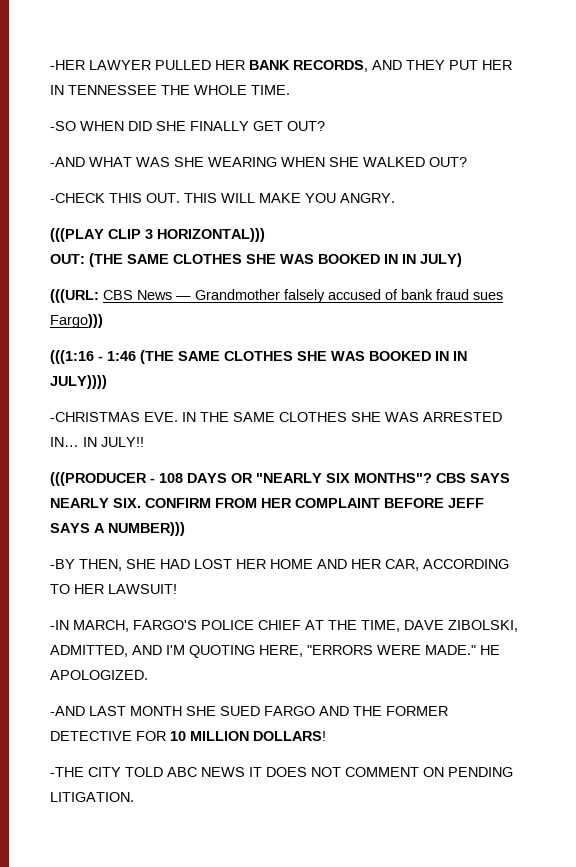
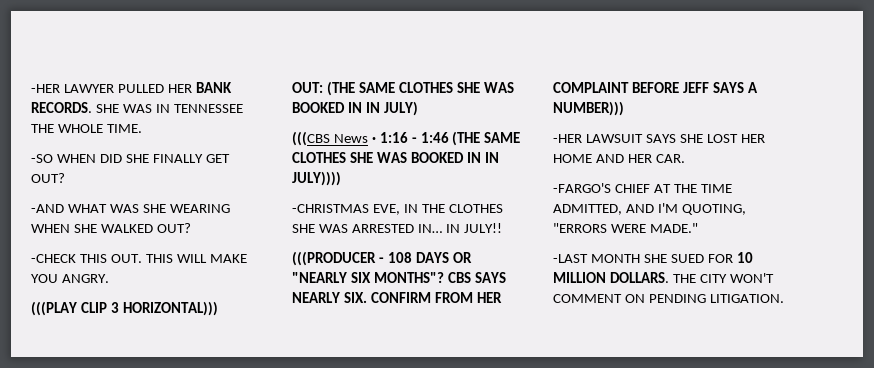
- -HER LAWYER PULLED HER BANK RECORDS, AND THEY PUT HER IN TENNESSEE THE WHOLE TIME.
+ -HER LAWYER PULLED HER BANK RECORDS. SHE WAS IN TENNESSEE THE WHOLE TIME.
- (((URL: CBS News — Grandmother falsely accused of bank fraud sues Fargo)))
- (((1:16 - 1:46 (THE SAME CLOTHES SHE WAS BOOKED IN IN JULY))))
+ (((CBS News · 1:16 - 1:46 (THE SAME CLOTHES SHE WAS BOOKED IN IN JULY))))
- -CHRISTMAS EVE. IN THE SAME CLOTHES SHE WAS ARRESTED IN…
+ -CHRISTMAS EVE, IN THE CLOTHES SHE WAS ARRESTED IN…
- -BY THEN, SHE HAD LOST HER HOME AND HER CAR, ACCORDING TO HER LAWSUIT!
- -IN MARCH, FARGO'S POLICE CHIEF AT THE TIME, DAVE ZIBOLSKI, ADMITTED, AND I'M QUOTING HERE, "ERRORS WERE MADE." HE APOLOGIZED.
- -AND LAST MONTH SHE SUED FARGO AND THE FORMER DETECTIVE FOR 10 MILLION DOLLARS!
- -THE CITY TOLD ABC NEWS IT DOES NOT COMMENT ON PENDING LITIGATION.
+ -HER LAWSUIT SAYS SHE LOST HER HOME AND HER CAR.
+ -FARGO'S CHIEF AT THE TIME ADMITTED, AND I'M QUOTING, "ERRORS WERE MADE."
+ -LAST MONTH SHE SUED FOR 10 MILLION DOLLARS. THE CITY WON'T COMMENT ON PENDING LITIGATION.

